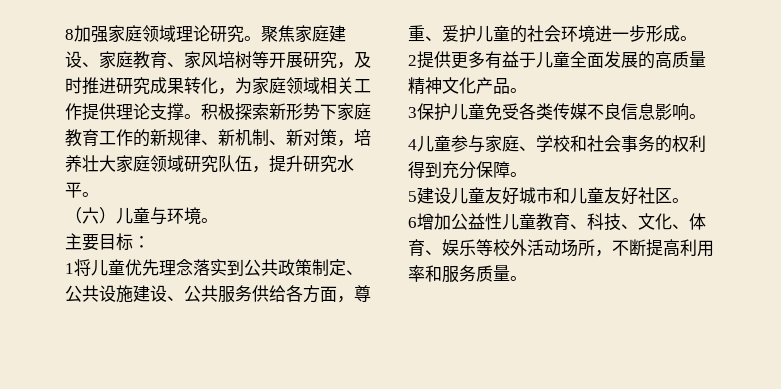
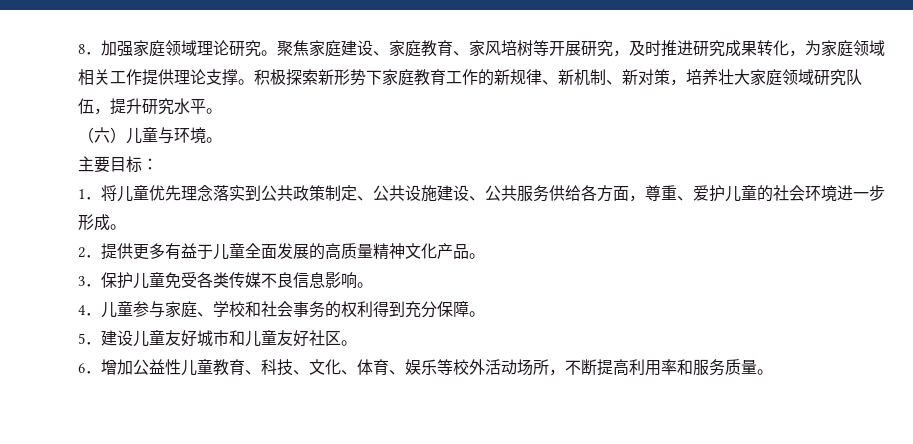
- 8加强家庭领域理论研究。
+ 8．加强家庭领域理论研究。
- 1将儿童优先理念落实到公共政策制定、公共设施建设、公共服务供给各方面，尊重、爱护儿童的社会环境进一步形成。
+ 1．将儿童优先理念落实到公共政策制定、公共设施建设、公共服务供给各方面，尊重、爱护儿童的社会环境进一步形成。
- 2提供更多有益于儿童全面发展的高质量精神文化产品。
+ 2．提供更多有益于儿童全面发展的高质量精神文化产品。
- 3保护儿童免受各类传媒不良信息影响。
+ 3．保护儿童免受各类传媒不良信息影响。
- 4儿童参与家庭、学校和社会事务的权利得到充分保障。
+ 4．儿童参与家庭、学校和社会事务的权利得到充分保障。
- 5建设儿童友好城市和儿童友好社区。
+ 5．建设儿童友好城市和儿童友好社区。
- 6增加公益性儿童教育、科技、文化、体育、娱乐等校外活动场所，不断提高利用率和服务质量。
+ 6．增加公益性儿童教育、科技、文化、体育、娱乐等校外活动场所，不断提高利用率和服务质量。

